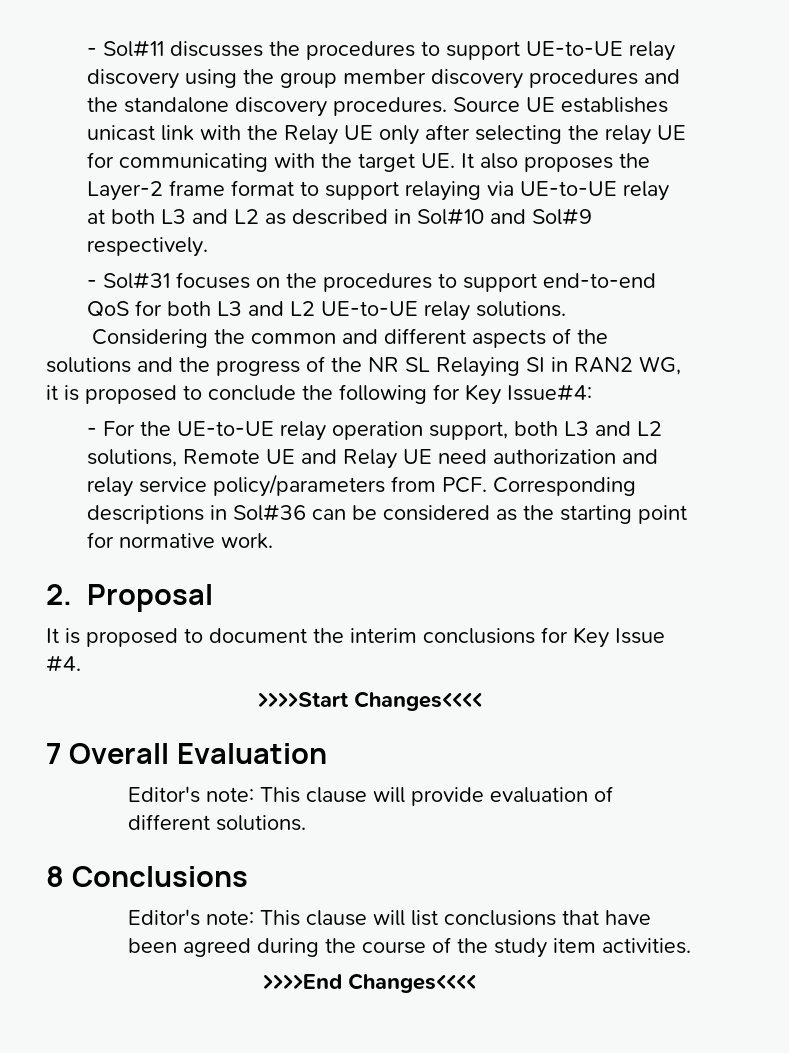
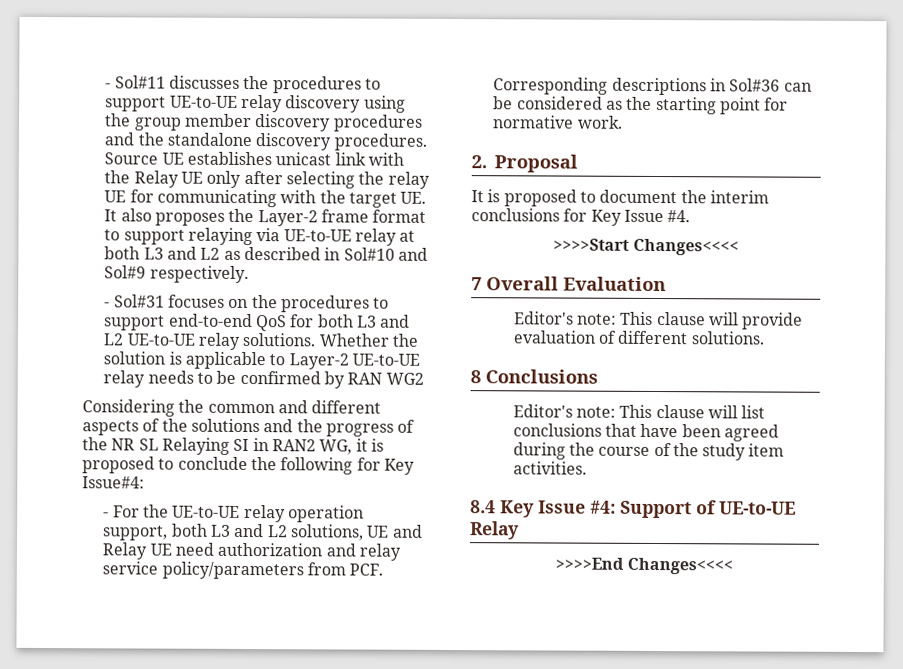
+ Whether the solution is applicable to Layer-2 UE-to-UE relay needs to be confirmed by RAN WG2
- - For the UE-to-UE relay operation support, both L3 and L2 solutions, Remote UE and Relay UE need authorization and relay service policy/parameters from PCF. Corresponding descriptions in Sol#36 can be considered as the starting point for normative work.
+ - For the UE-to-UE relay operation support, both L3 and L2 solutions, UE and Relay UE need authorization and relay service policy/parameters from PCF. Corresponding descriptions in Sol#36 can be considered as the starting point for normative work.
+ 8.4 Key Issue #4: Support of UE-to-UE Relay

